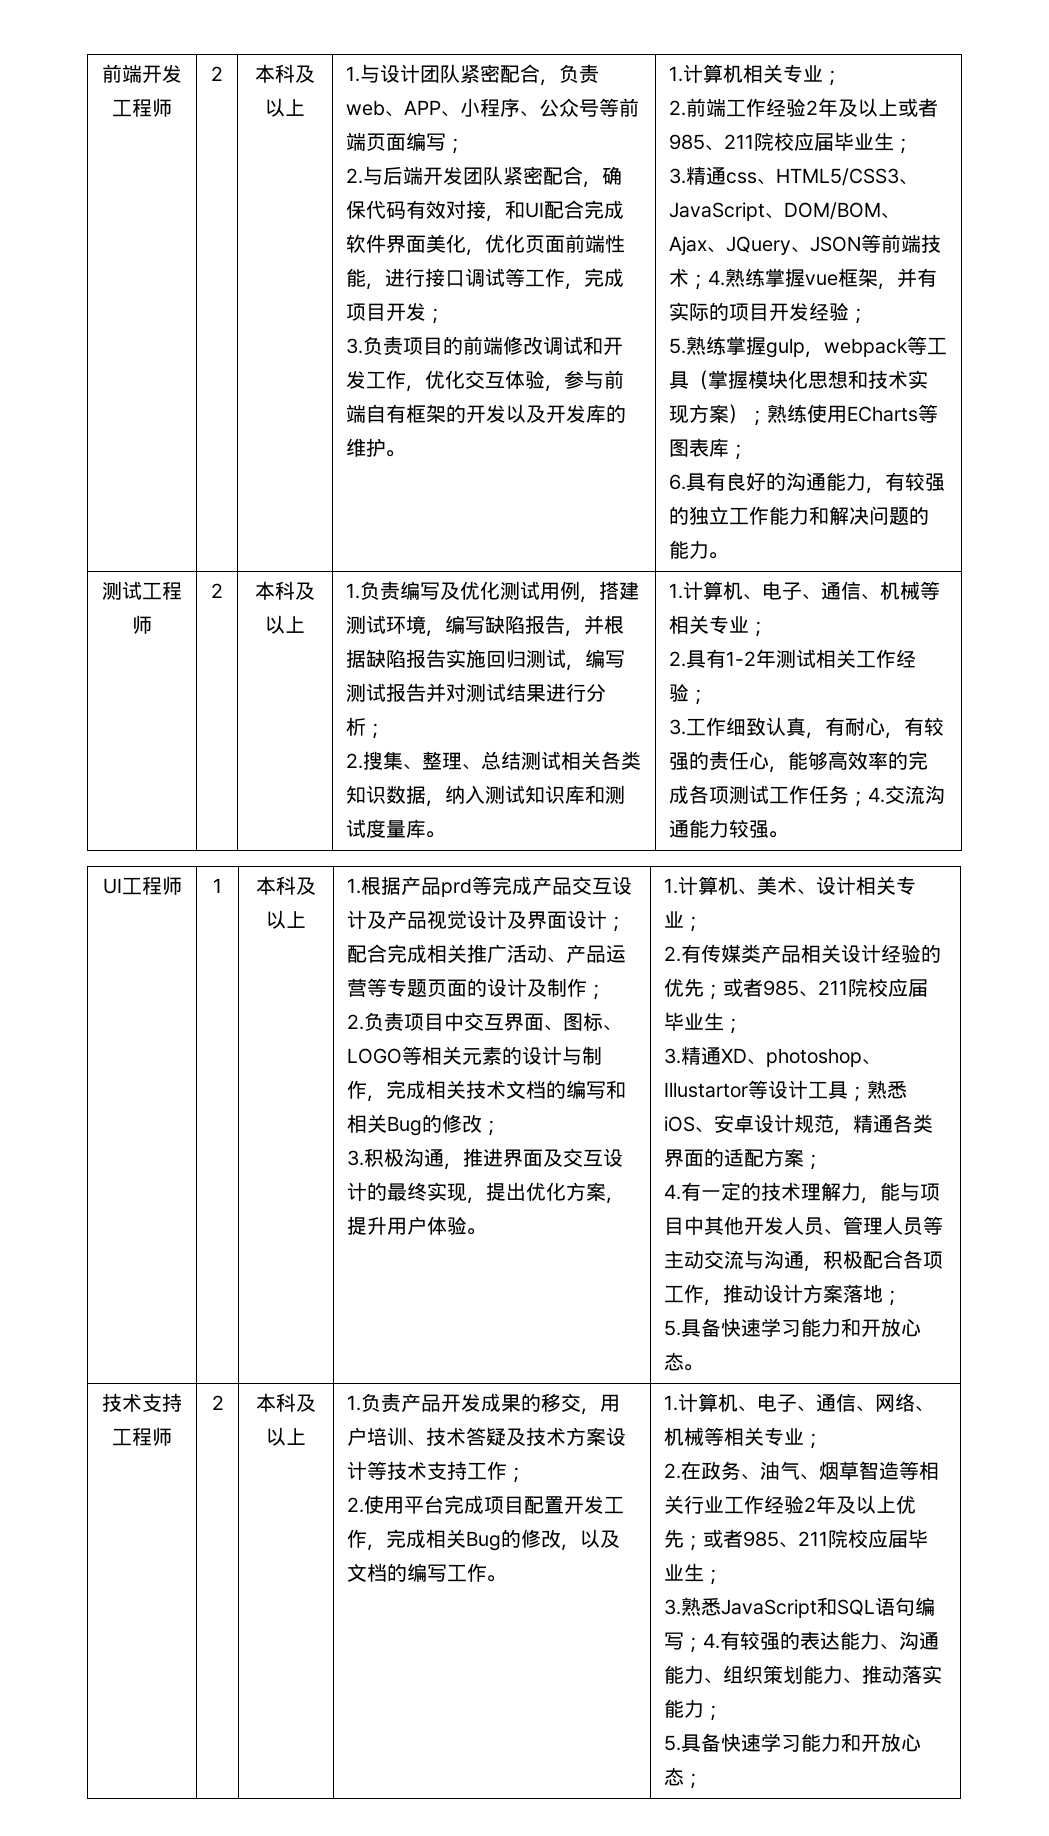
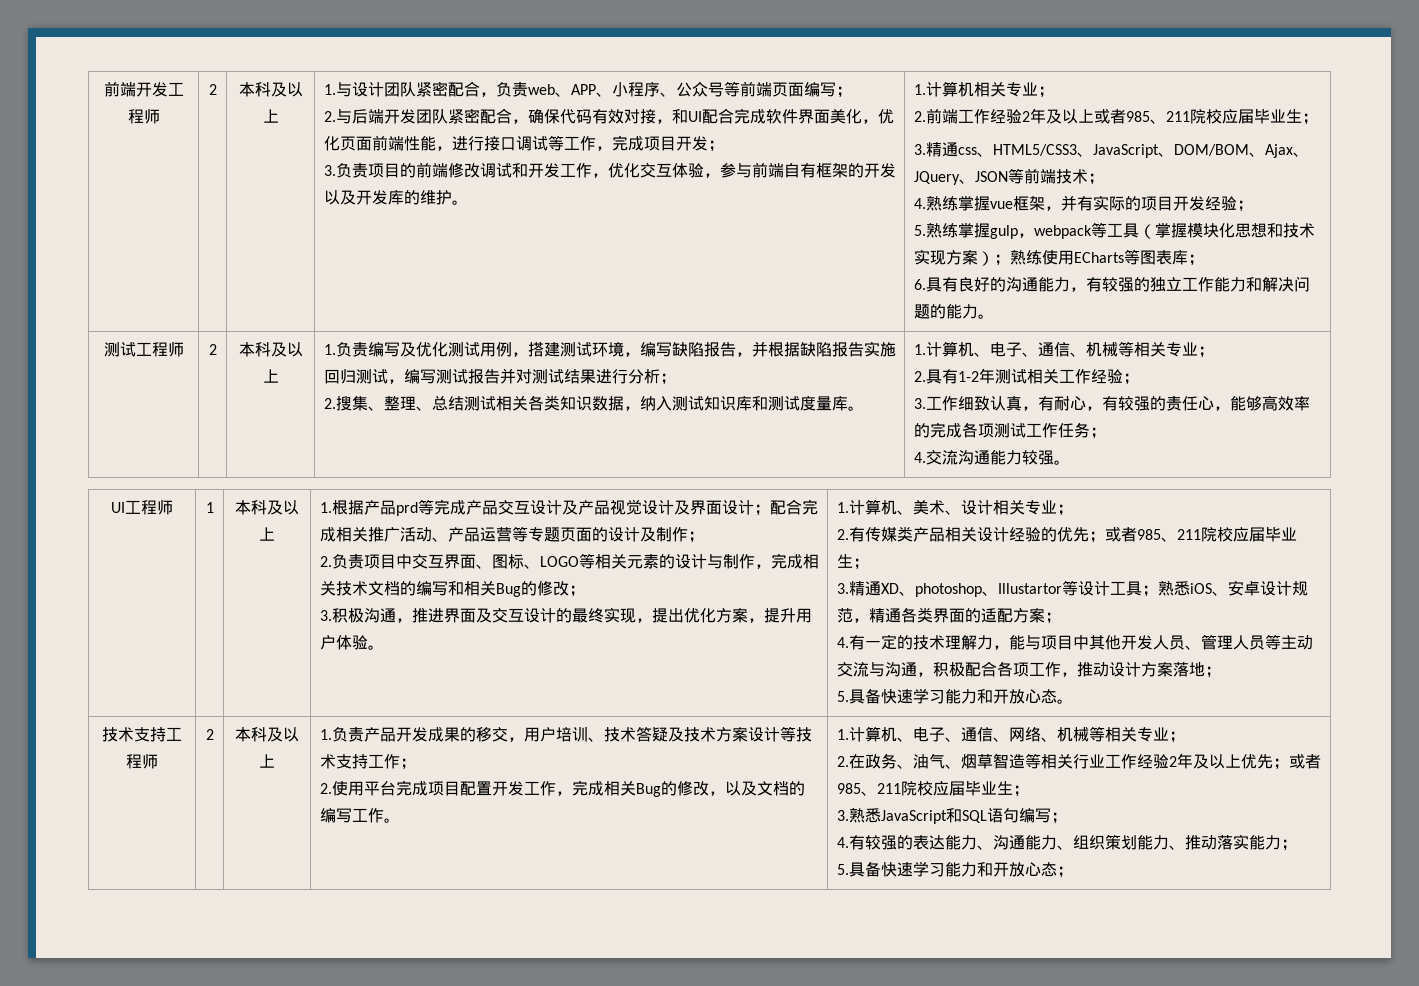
- 3.精通css、HTML5/CSS3、JavaScript、DOM/BOM、Ajax、JQuery、JSON等前端技术；4.熟练掌握vue框架，并有实际的项目开发经验；
+ 3.精通css、HTML5/CSS3、JavaScript、DOM/BOM、Ajax、JQuery、JSON等前端技术；
+ 4.熟练掌握vue框架，并有实际的项目开发经验；
- 3.工作细致认真，有耐心，有较强的责任心，能够高效率的完成各项测试工作任务；4.交流沟通能力较强。
+ 3.工作细致认真，有耐心，有较强的责任心，能够高效率的完成各项测试工作任务；
+ 4.交流沟通能力较强。
- 3.熟悉JavaScript和SQL语句编写；4.有较强的表达能力、沟通能力、组织策划能力、推动落实能力；
+ 3.熟悉JavaScript和SQL语句编写；
+ 4.有较强的表达能力、沟通能力、组织策划能力、推动落实能力；

